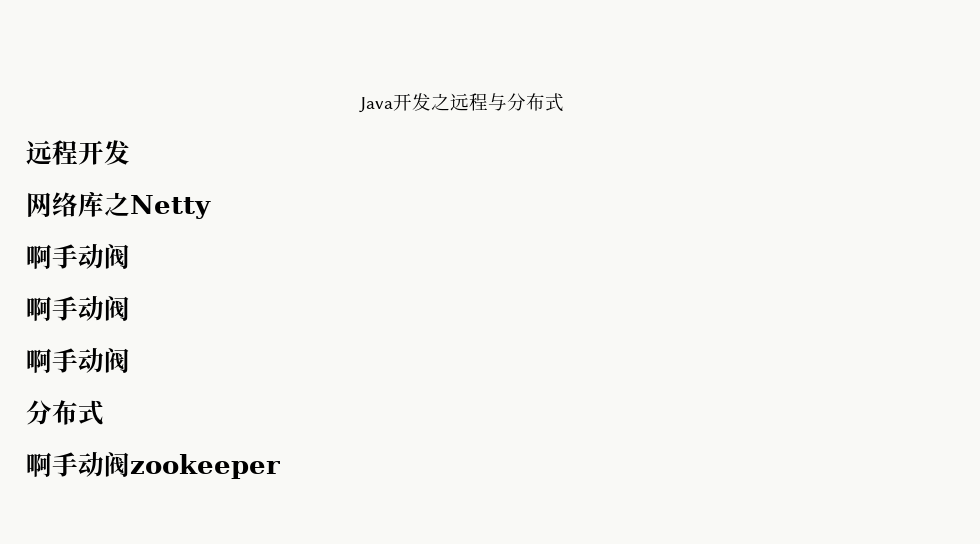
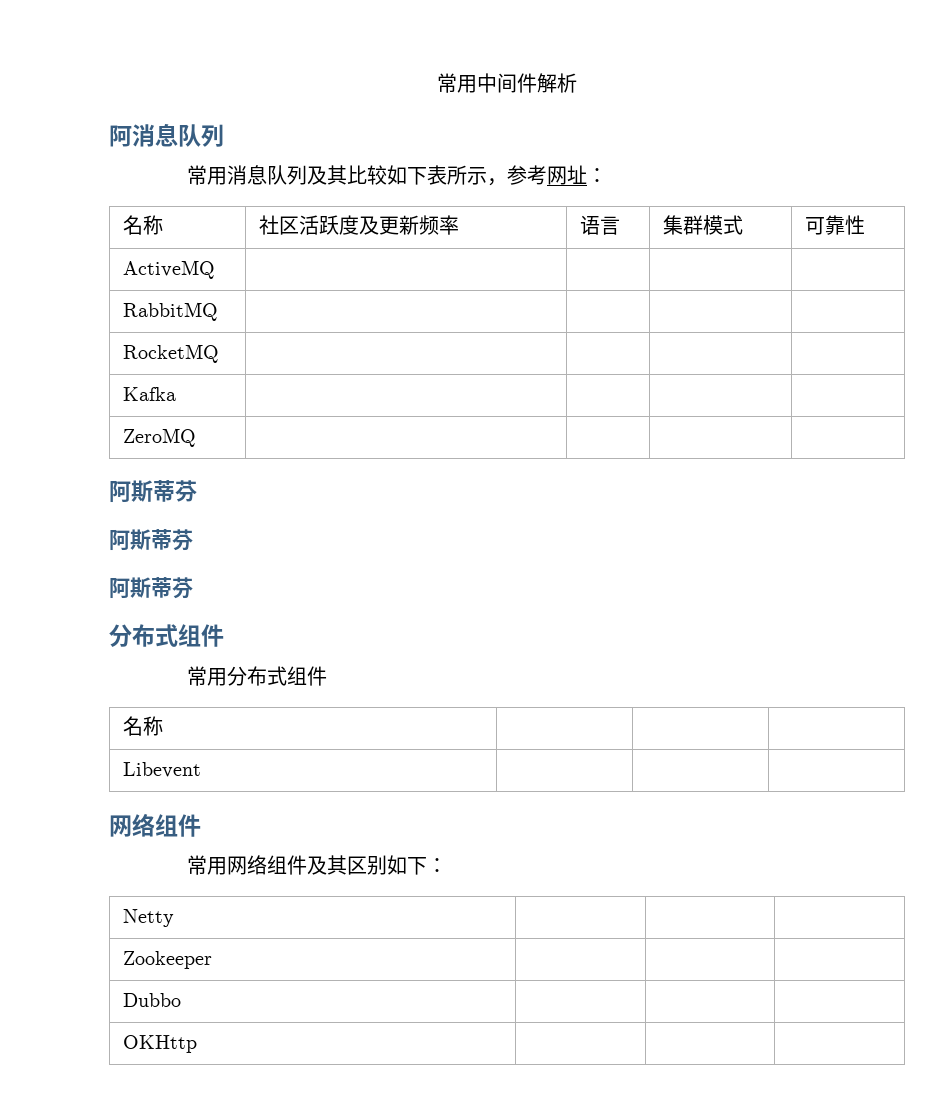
- Java开发之远程与分布式
- 远程开发
- 网络库之Netty
- 啊手动阀
- 啊手动阀
- 啊手动阀
- 分布式
- 啊手动阀zookeeper
+ 常用中间件解析
+ 阿消息队列
+ 常用消息队列及其比较如下表所示，参考网址：
+ 名称 | 社区活跃度及更新频率 | 语言 | 集群模式 | 可靠性
+ ActiveMQ | | | |
+ RabbitMQ | | | |
+ RocketMQ | | | |
+ Kafka | | | |
+ ZeroMQ | | | |
+ 阿斯蒂芬
+ 阿斯蒂芬
+ 阿斯蒂芬
+ 分布式组件
+ 常用分布式组件
+ 名称 | | |
+ Libevent | | |
+ 网络组件
+ 常用网络组件及其区别如下：
+ Netty | | |
+ Zookeeper | | |
+ Dubbo | | |
+ OKHttp | | |

